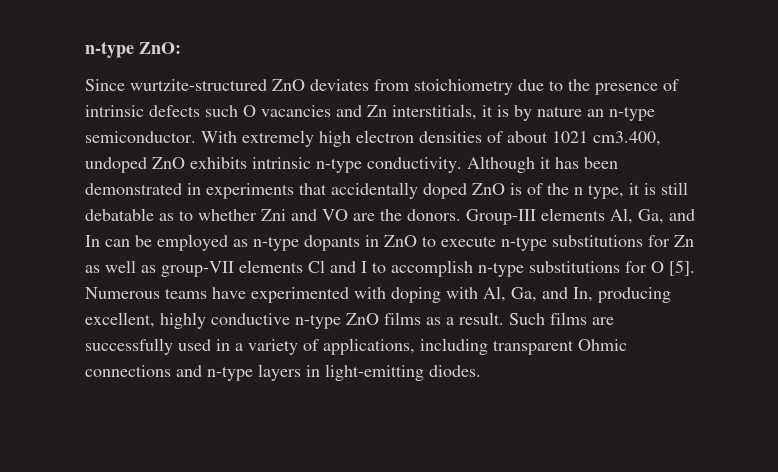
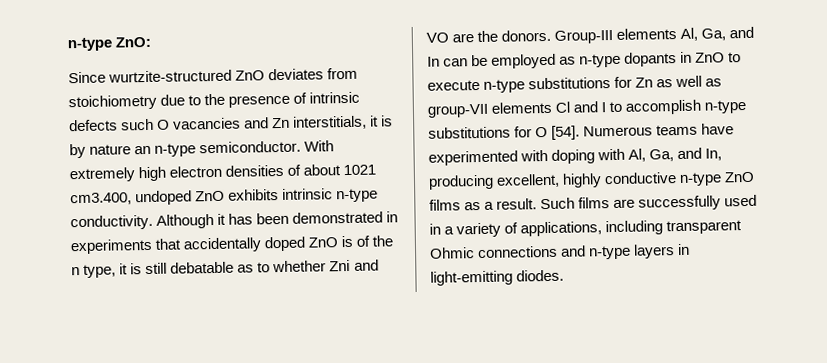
- Group-III elements Al, Ga, and In can be employed as n-type dopants in ZnO to execute n-type substitutions for Zn as well as group-VII elements Cl and I to accomplish n-type substitutions for O [5].
+ Group-III elements Al, Ga, and In can be employed as n-type dopants in ZnO to execute n-type substitutions for Zn as well as group-VII elements Cl and I to accomplish n-type substitutions for O [54].

